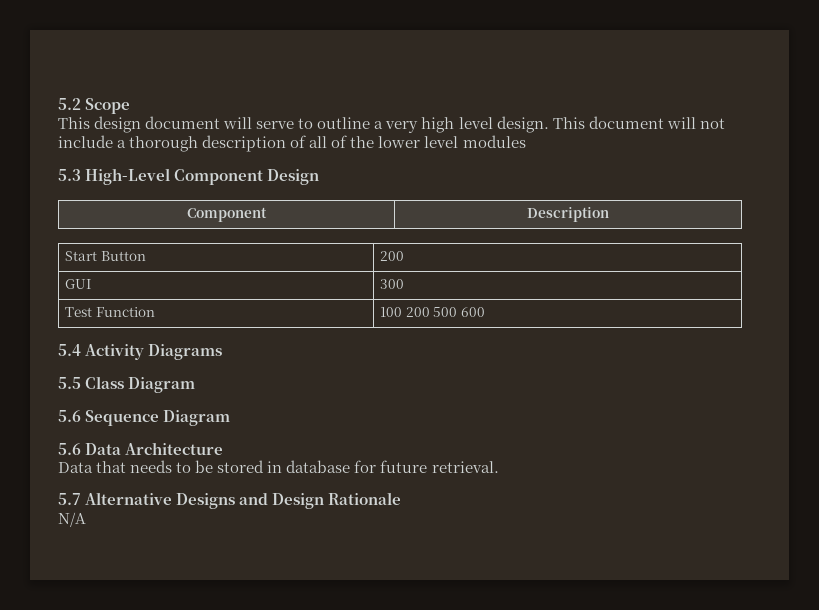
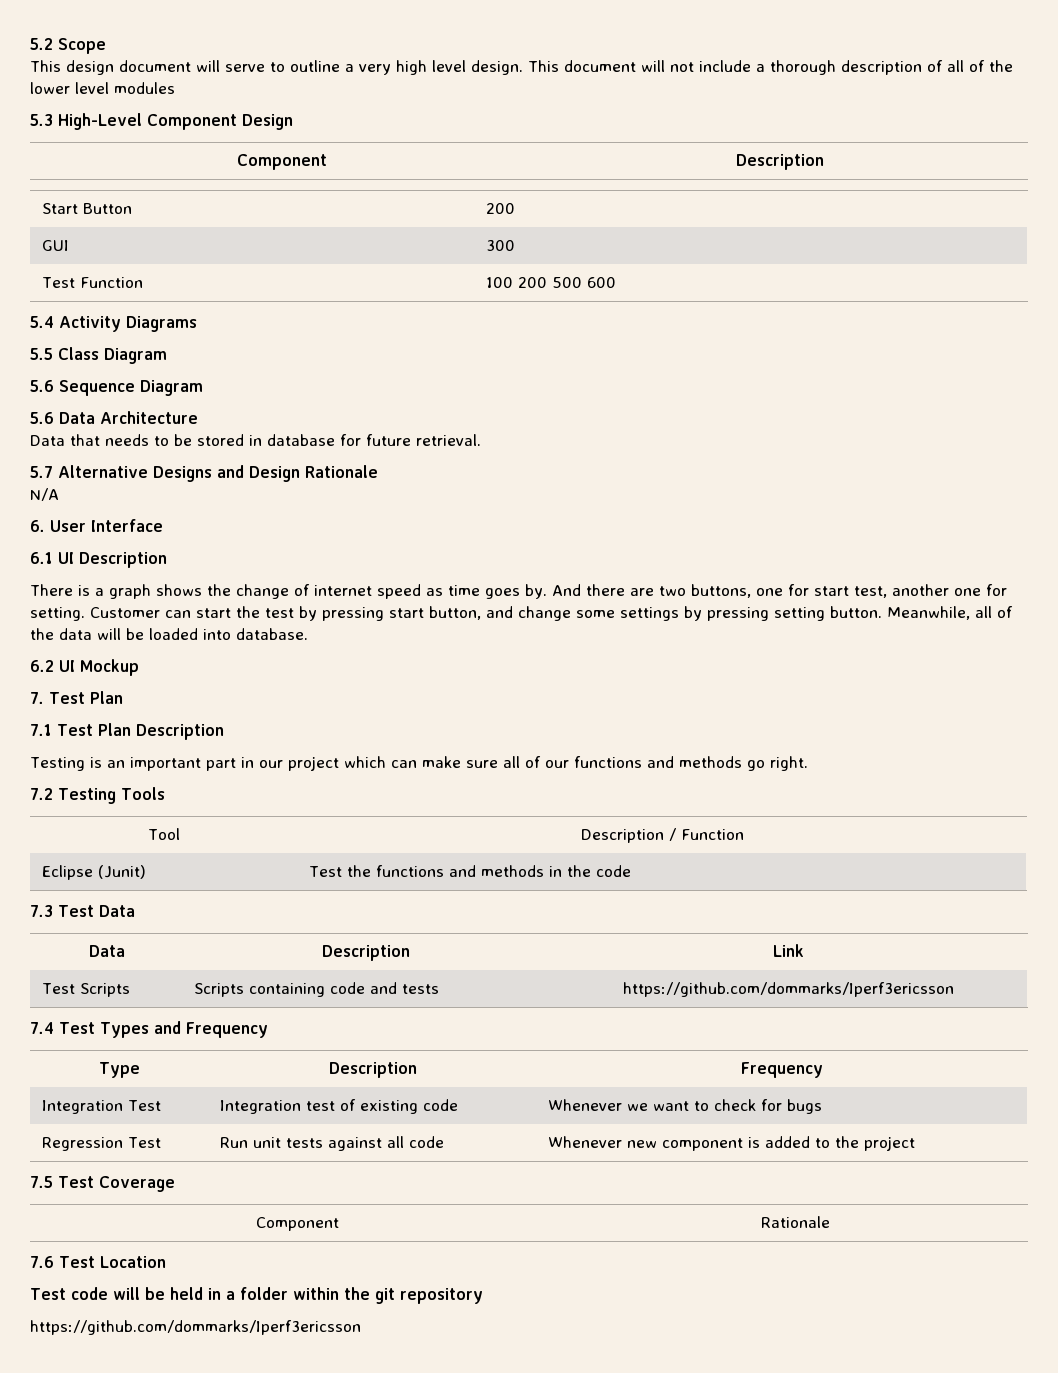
+ 6. User Interface
+ 6.1 UI Description
+ There is a graph shows the change of internet speed as time goes by. And there are two buttons, one for start test, another one for setting. Customer can start the test by pressing start button, and change some settings by pressing setting button. Meanwhile, all of the data will be loaded into database.
+ 6.2 UI Mockup
+ 7. Test Plan
+ 7.1 Test Plan Description
+ Testing is an important part in our project which can make sure all of our functions and methods go right.
+ 7.2 Testing Tools
+ Tool | Description / Function
+ Eclipse (Junit) | Test the functions and methods in the code
+ 7.3 Test Data
+ Data | Description | Link
+ Test Scripts | Scripts containing code and tests | https://github.com/dommarks/Iperf3ericsson
+ 7.4 Test Types and Frequency
+ Type | Description | Frequency
+ Integration Test | Integration test of existing code | Whenever we want to check for bugs
+ Regression Test | Run unit tests against all code | Whenever new component is added to the project
+ 7.5 Test Coverage
+ Component | Rationale
+ 7.6 Test Location
+ Test code will be held in a folder within the git repository
+ https://github.com/dommarks/Iperf3ericsson

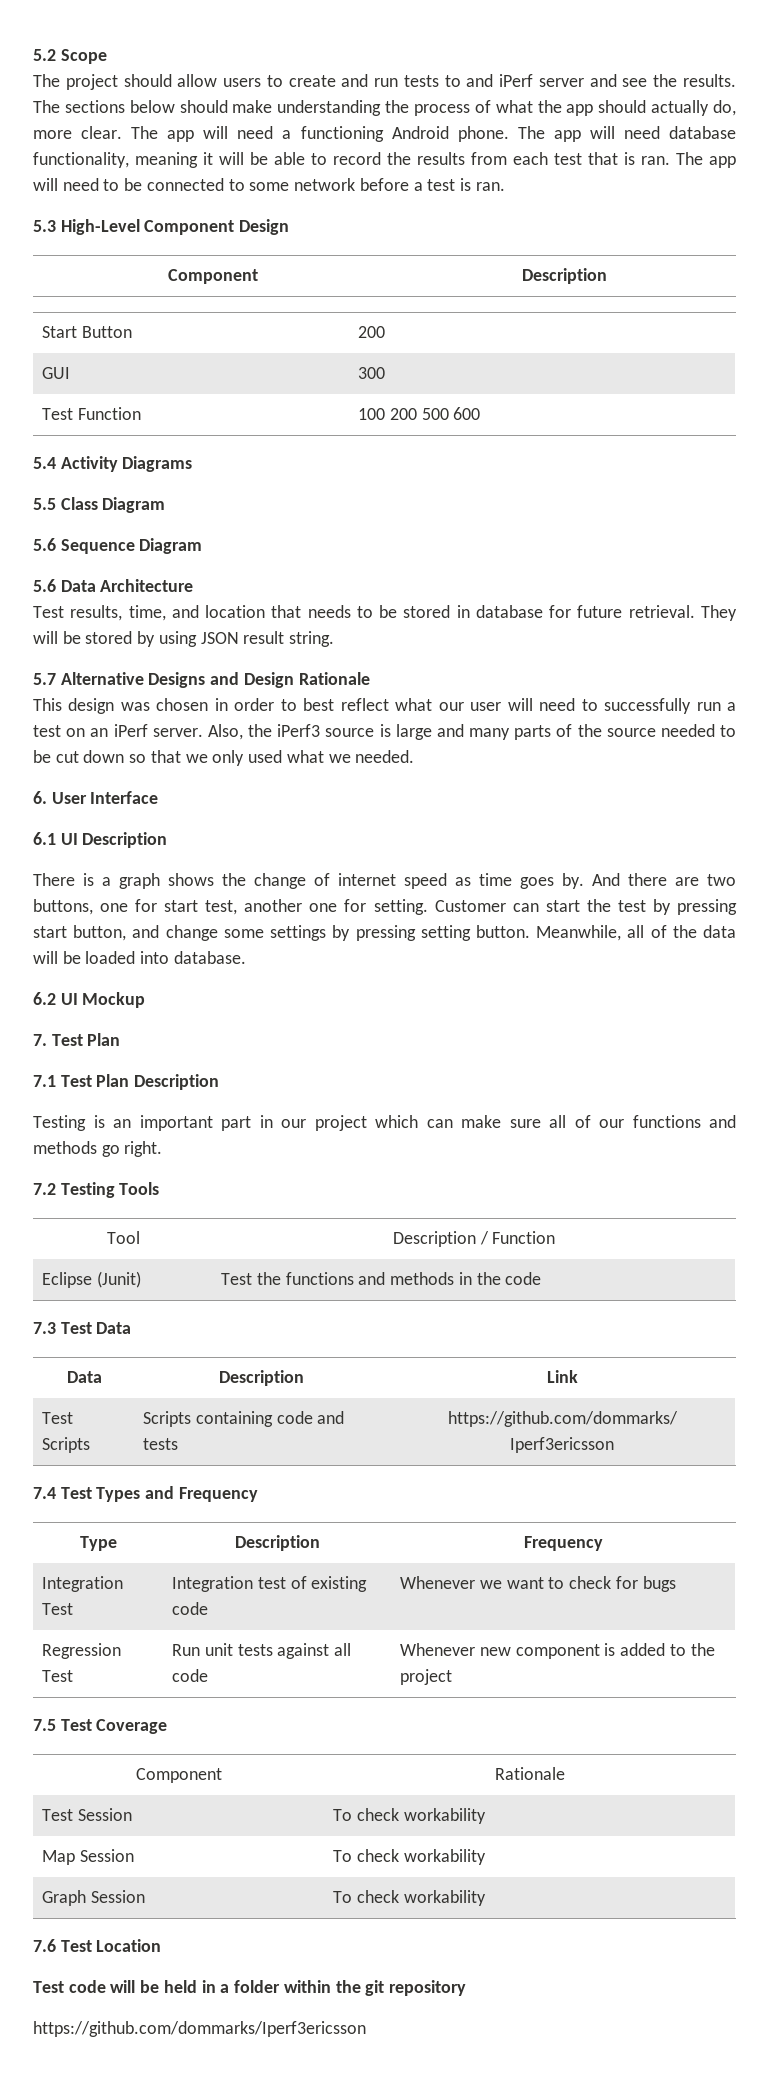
- This design document will serve to outline a very high level design. This document will not include a thorough description of all of the lower level modules
+ The project should allow users to create and run tests to and iPerf server and see the results. The sections below should make understanding the process of what the app should actually do, more clear. The app will need a functioning Android phone. The app will need database functionality, meaning it will be able to record the results from each test that is ran. The app will need to be connected to some network before a test is ran.
- Data that needs to be stored in database for future retrieval.
+ Test results, time, and location that needs to be stored in database for future retrieval. They will be stored by using JSON result string.
- N/A
+ This design was chosen in order to best reflect what our user will need to successfully run a test on an iPerf server. Also, the iPerf3 source is large and many parts of the source needed to be cut down so that we only used what we needed.
+ Test Session | To check workability
+ Map Session | To check workability
+ Graph Session | To check workability

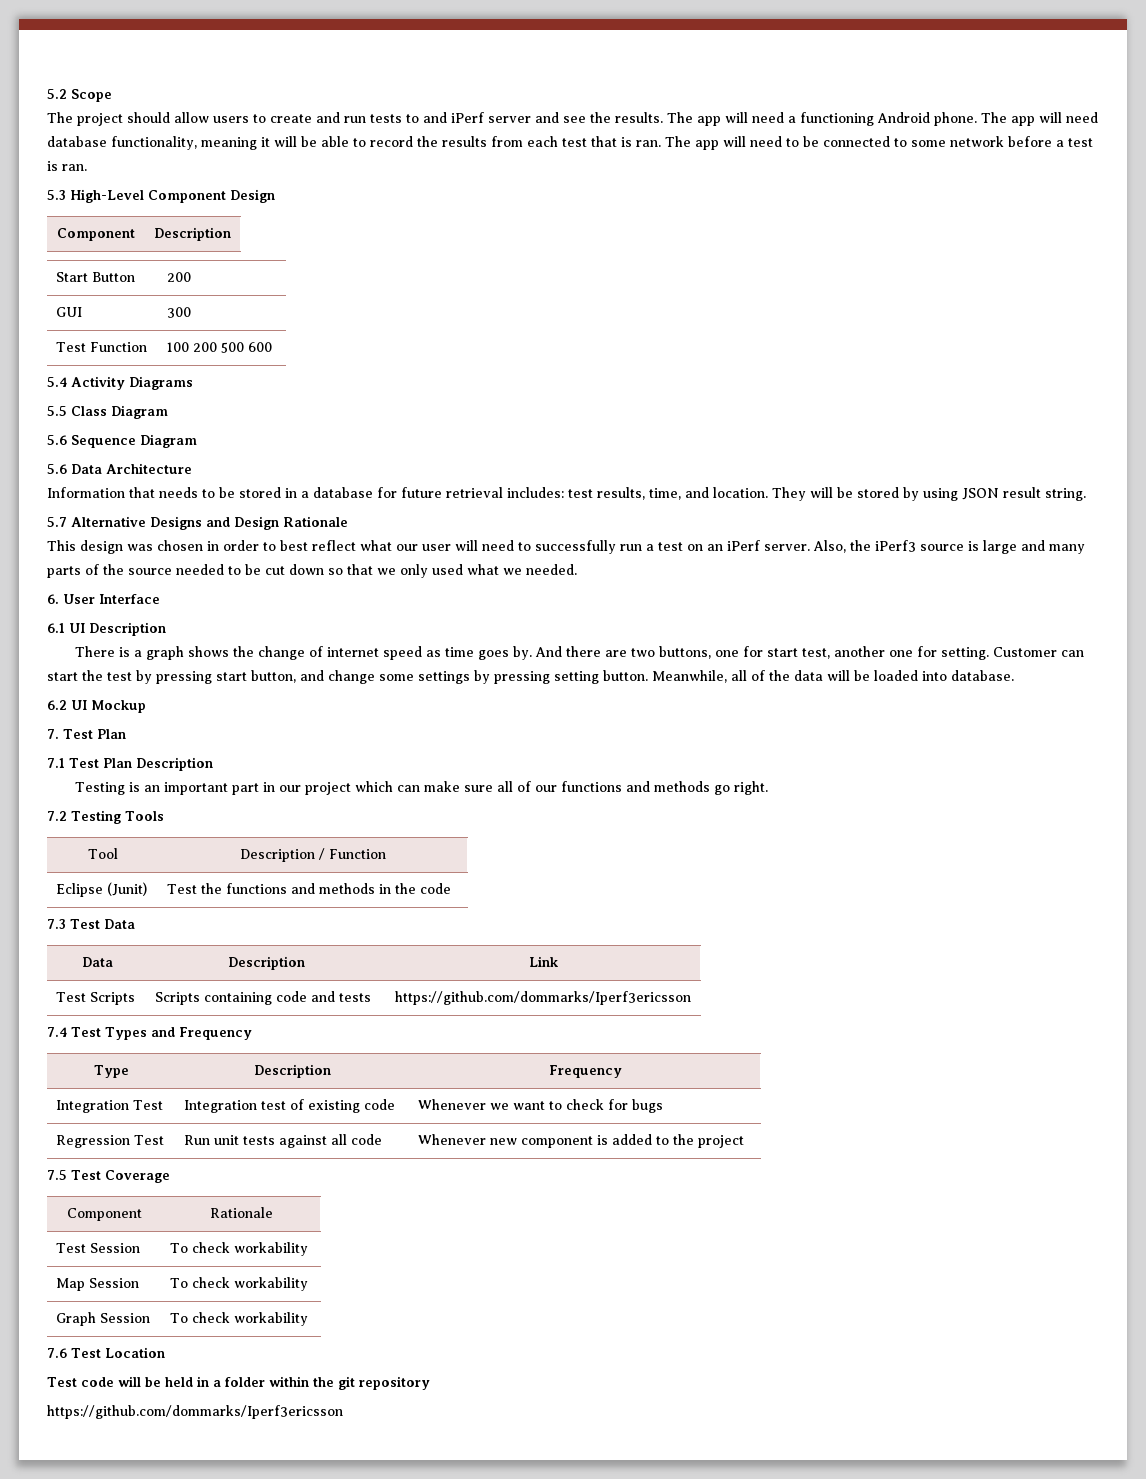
- The sections below should make understanding the process of what the app should actually do, more clear. The app will need a functioning Android phone.
+ The app will need a functioning Android phone.
- Test results, time, and location that needs to be stored in database for future retrieval.
+ Information that needs to be stored in a database for future retrieval includes: test results, time, and location.

